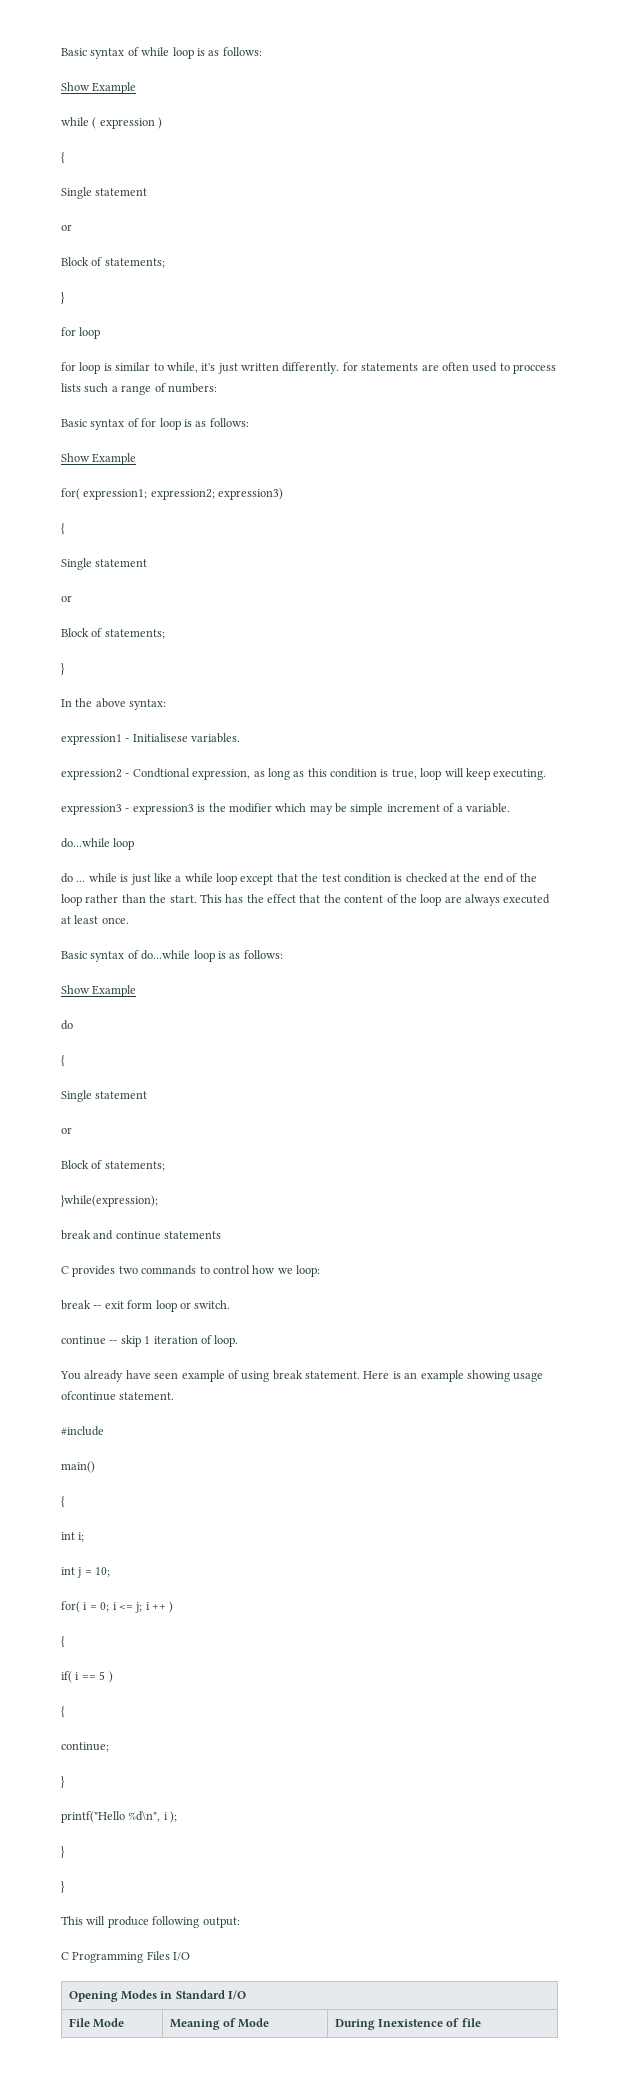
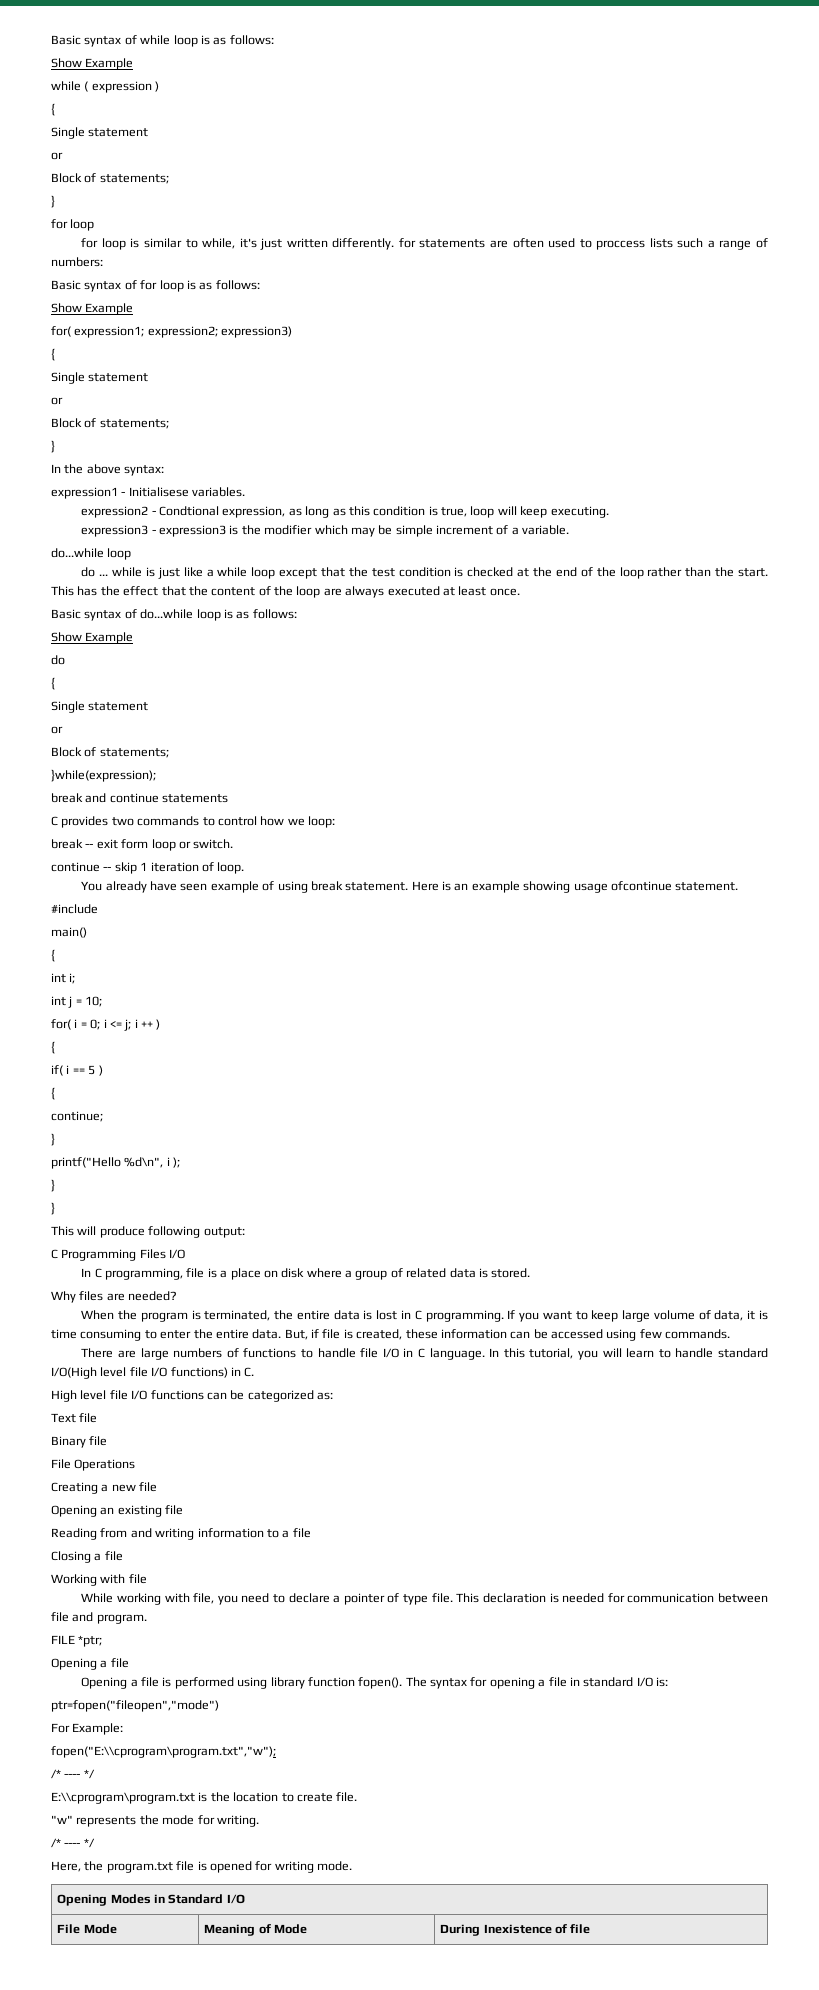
+ In C programming, file is a place on disk where a group of related data is stored.
+ Why files are needed?
+ When the program is terminated, the entire data is lost in C programming. If you want to keep large volume of data, it is time consuming to enter the entire data. But, if file is created, these information can be accessed using few commands.
+ There are large numbers of functions to handle file I/O in C language. In this tutorial, you will learn to handle standard I/O(High level file I/O functions) in C.
+ High level file I/O functions can be categorized as:
+ Text file
+ Binary file
+ File Operations
+ Creating a new file
+ Opening an existing file
+ Reading from and writing information to a file
+ Closing a file
+ Working with file
+ While working with file, you need to declare a pointer of type file. This declaration is needed for communication between file and program.
+ FILE *ptr;
+ Opening a file
+ Opening a file is performed using library function fopen(). The syntax for opening a file in standard I/O is:
+ ptr=fopen("fileopen","mode")
+ For Example:
+ fopen("E:\\cprogram\program.txt","w");
+ /* ---- */
+ E:\\cprogram\program.txt is the location to create file.
+ "w" represents the mode for writing.
+ /* ---- */
+ Here, the program.txt file is opened for writing mode.

